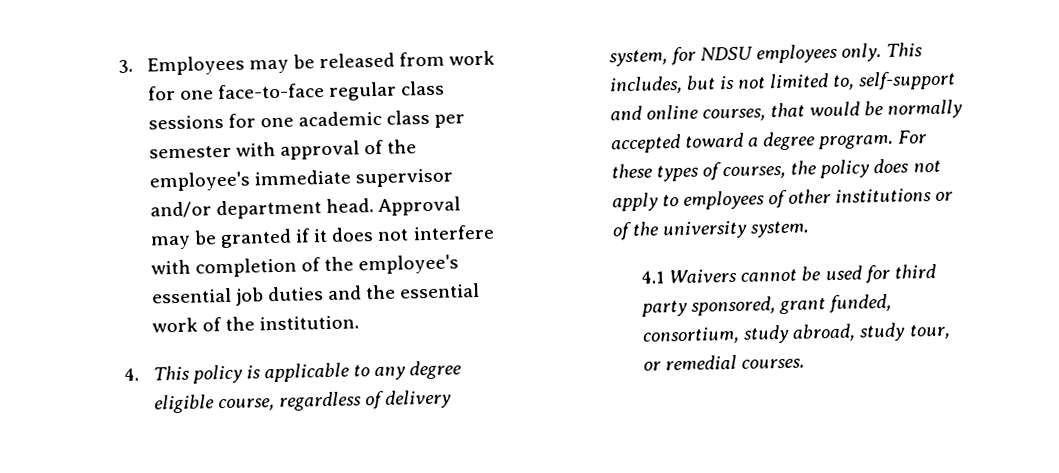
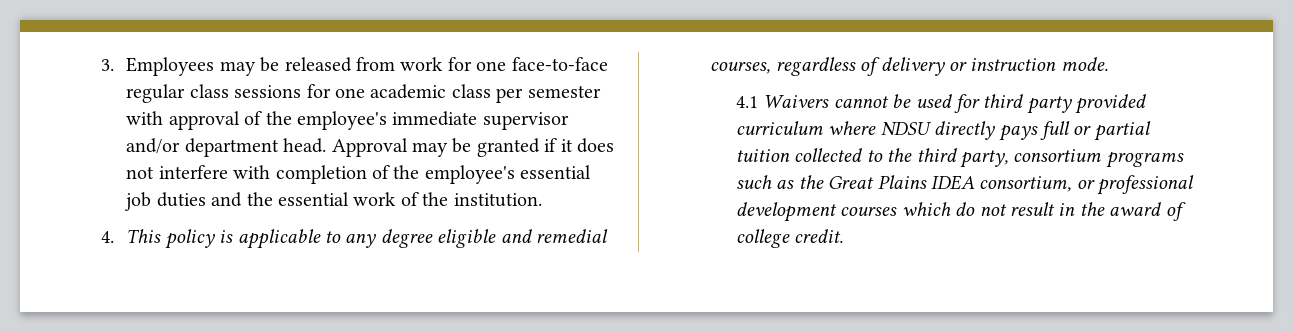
- 4. This policy is applicable to any degree eligible course, regardless of delivery system, for NDSU employees only. This includes, but is not limited to, self-support and online courses, that would be normally accepted toward a degree program. For these types of courses, the policy does not apply to employees of other institutions or of the university system.
+ 4. This policy is applicable to any degree eligible and remedial courses, regardless of delivery or instruction mode.
- 4.1 Waivers cannot be used for third party sponsored, grant funded, consortium, study abroad, study tour, or remedial courses.
+ 4.1 Waivers cannot be used for third party provided curriculum where NDSU directly pays full or partial tuition collected to the third party, consortium programs such as the Great Plains IDEA consortium, or professional development courses which do not result in the award of college credit.

